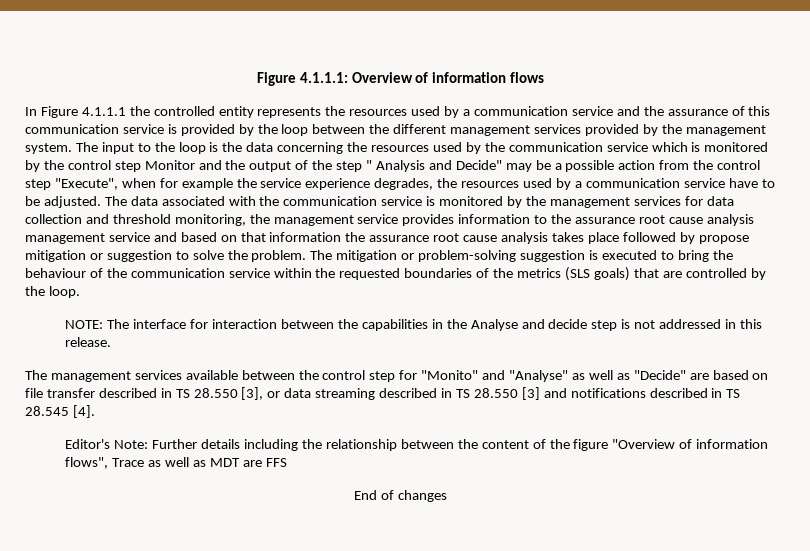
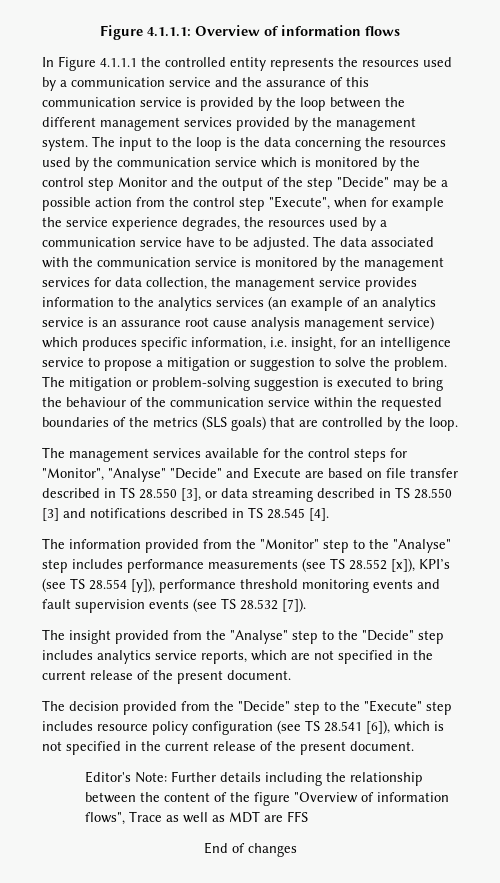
- The input to the loop is the data concerning the resources used by the communication service which is monitored by the control step Monitor and the output of the step " Analysis and Decide" may be a possible action from the control step "Execute", when for example the service experience degrades, the resources used by a communication service have to be adjusted.
+ The input to the loop is the data concerning the resources used by the communication service which is monitored by the control step Monitor and the output of the step "Decide" may be a possible action from the control step "Execute", when for example the service experience degrades, the resources used by a communication service have to be adjusted.
- The data associated with the communication service is monitored by the management services for data collection and threshold monitoring, the management service provides information to the assurance root cause analysis management service and based on that information the assurance root cause analysis takes place followed by propose mitigation or suggestion to solve the problem.
+ The data associated with the communication service is monitored by the management services for data collection, the management service provides information to the analytics services (an example of an analytics service is an assurance root cause analysis management service) which produces specific information, i.e. insight, for an intelligence service to propose a mitigation or suggestion to solve the problem.
- NOTE: The interface for interaction between the capabilities in the Analyse and decide step is not addressed in this release.
- The management services available between the control step for "Monito" and "Analyse" as well as "Decide" are based on file transfer described in TS 28.550 [3], or data streaming described in TS 28.550 [3] and notifications described in TS 28.545 [4].
+ The management services available for the control steps for "Monitor", "Analyse" "Decide" and Execute are based on file transfer described in TS 28.550 [3], or data streaming described in TS 28.550 [3] and notifications described in TS 28.545 [4].
+ The information provided from the "Monitor" step to the "Analyse" step includes performance measurements (see TS 28.552 [x]), KPI’s (see TS 28.554 [y]), performance threshold monitoring events and fault supervision events (see TS 28.532 [7]).
+ The insight provided from the "Analyse" step to the "Decide" step includes analytics service reports, which are not specified in the current release of the present document.
+ The decision provided from the "Decide" step to the "Execute" step includes resource policy configuration (see TS 28.541 [6]), which is not specified in the current release of the present document.

